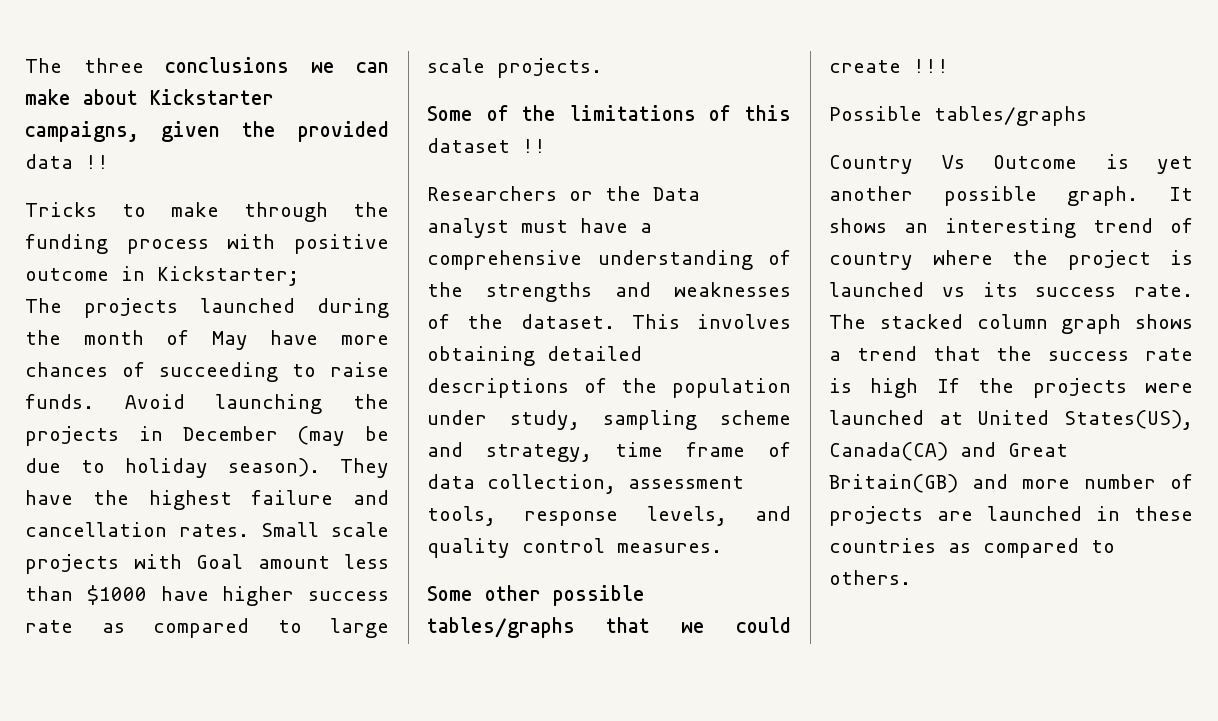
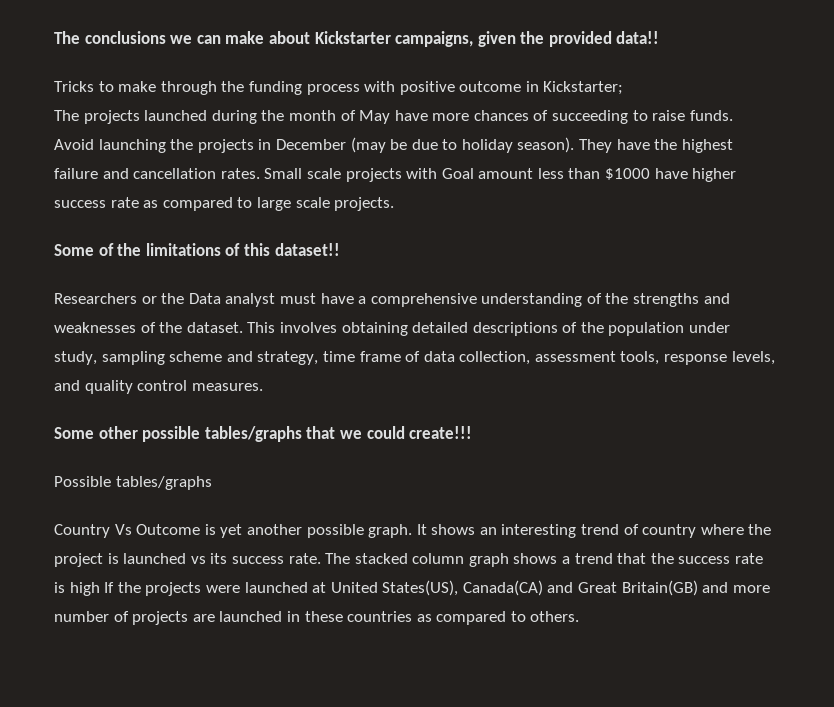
- The three conclusions we can make about Kickstarter campaigns, given the provided data !!
+ The conclusions we can make about Kickstarter campaigns, given the provided data!!
- Some of the limitations of this dataset !!
+ Some of the limitations of this dataset!!
- Some other possible tables/graphs that we could create !!!
+ Some other possible tables/graphs that we could create!!!

